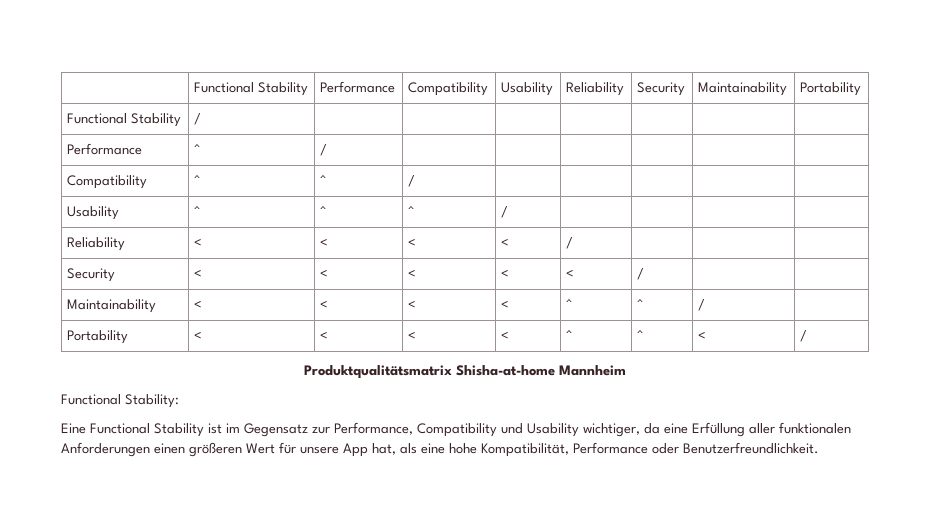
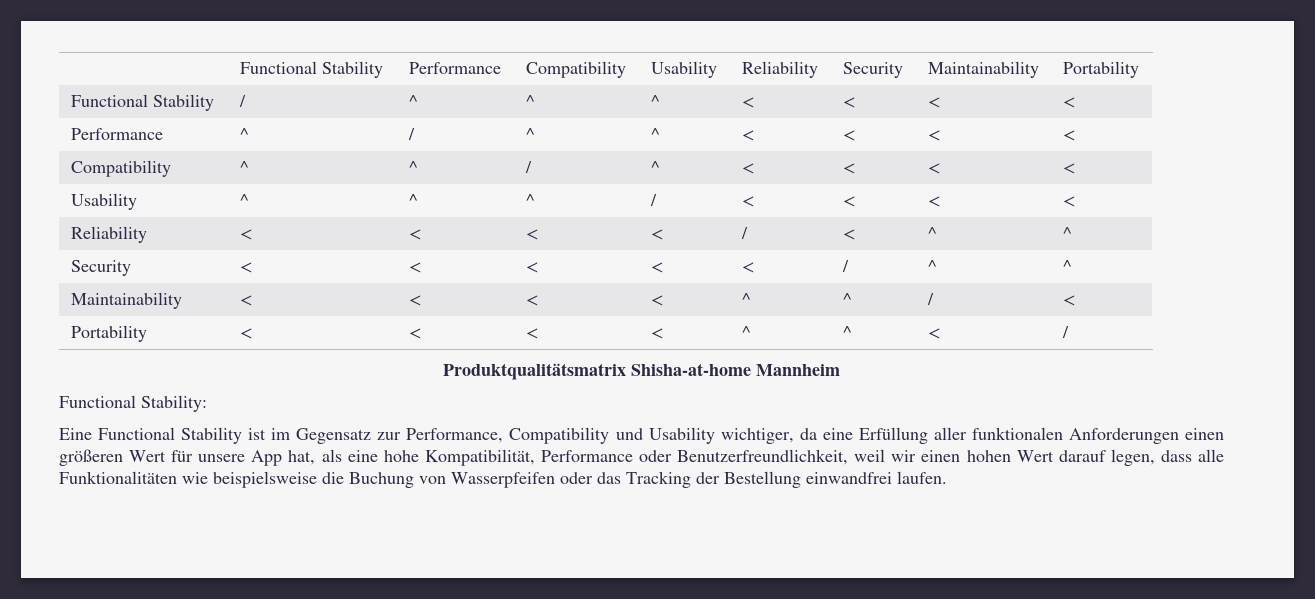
- Functional Stability | / | | | | | | |
- Performance | ^ | / | | | | | |
+ Functional Stability | / | ^ | ^ | ^ | < | < | < | <
+ Performance | ^ | / | ^ | ^ | < | < | < | <
- Compatibility | ^ | ^ | / | | | | |
+ Compatibility | ^ | ^ | / | ^ | < | < | < | <
- Usability | ^ | ^ | ^ | / | | | |
+ Usability | ^ | ^ | ^ | / | < | < | < | <
- Reliability | < | < | < | < | / | | |
+ Reliability | < | < | < | < | / | < | ^ | ^
- Security | < | < | < | < | < | / | |
+ Security | < | < | < | < | < | / | ^ | ^
- Maintainability | < | < | < | < | ^ | ^ | / |
+ Maintainability | < | < | < | < | ^ | ^ | / | <
- Eine Functional Stability ist im Gegensatz zur Performance, Compatibility und Usability wichtiger, da eine Erfüllung aller funktionalen Anforderungen einen größeren Wert für unsere App hat, als eine hohe Kompatibilität, Performance oder Benutzerfreundlichkeit.
+ Eine Functional Stability ist im Gegensatz zur Performance, Compatibility und Usability wichtiger, da eine Erfüllung aller funktionalen Anforderungen einen größeren Wert für unsere App hat, als eine hohe Kompatibilität, Performance oder Benutzerfreundlichkeit, weil wir einen hohen Wert darauf legen, dass alle Funktionalitäten wie beispielsweise die Buchung von Wasserpfeifen oder das Tracking der Bestellung einwandfrei laufen.

